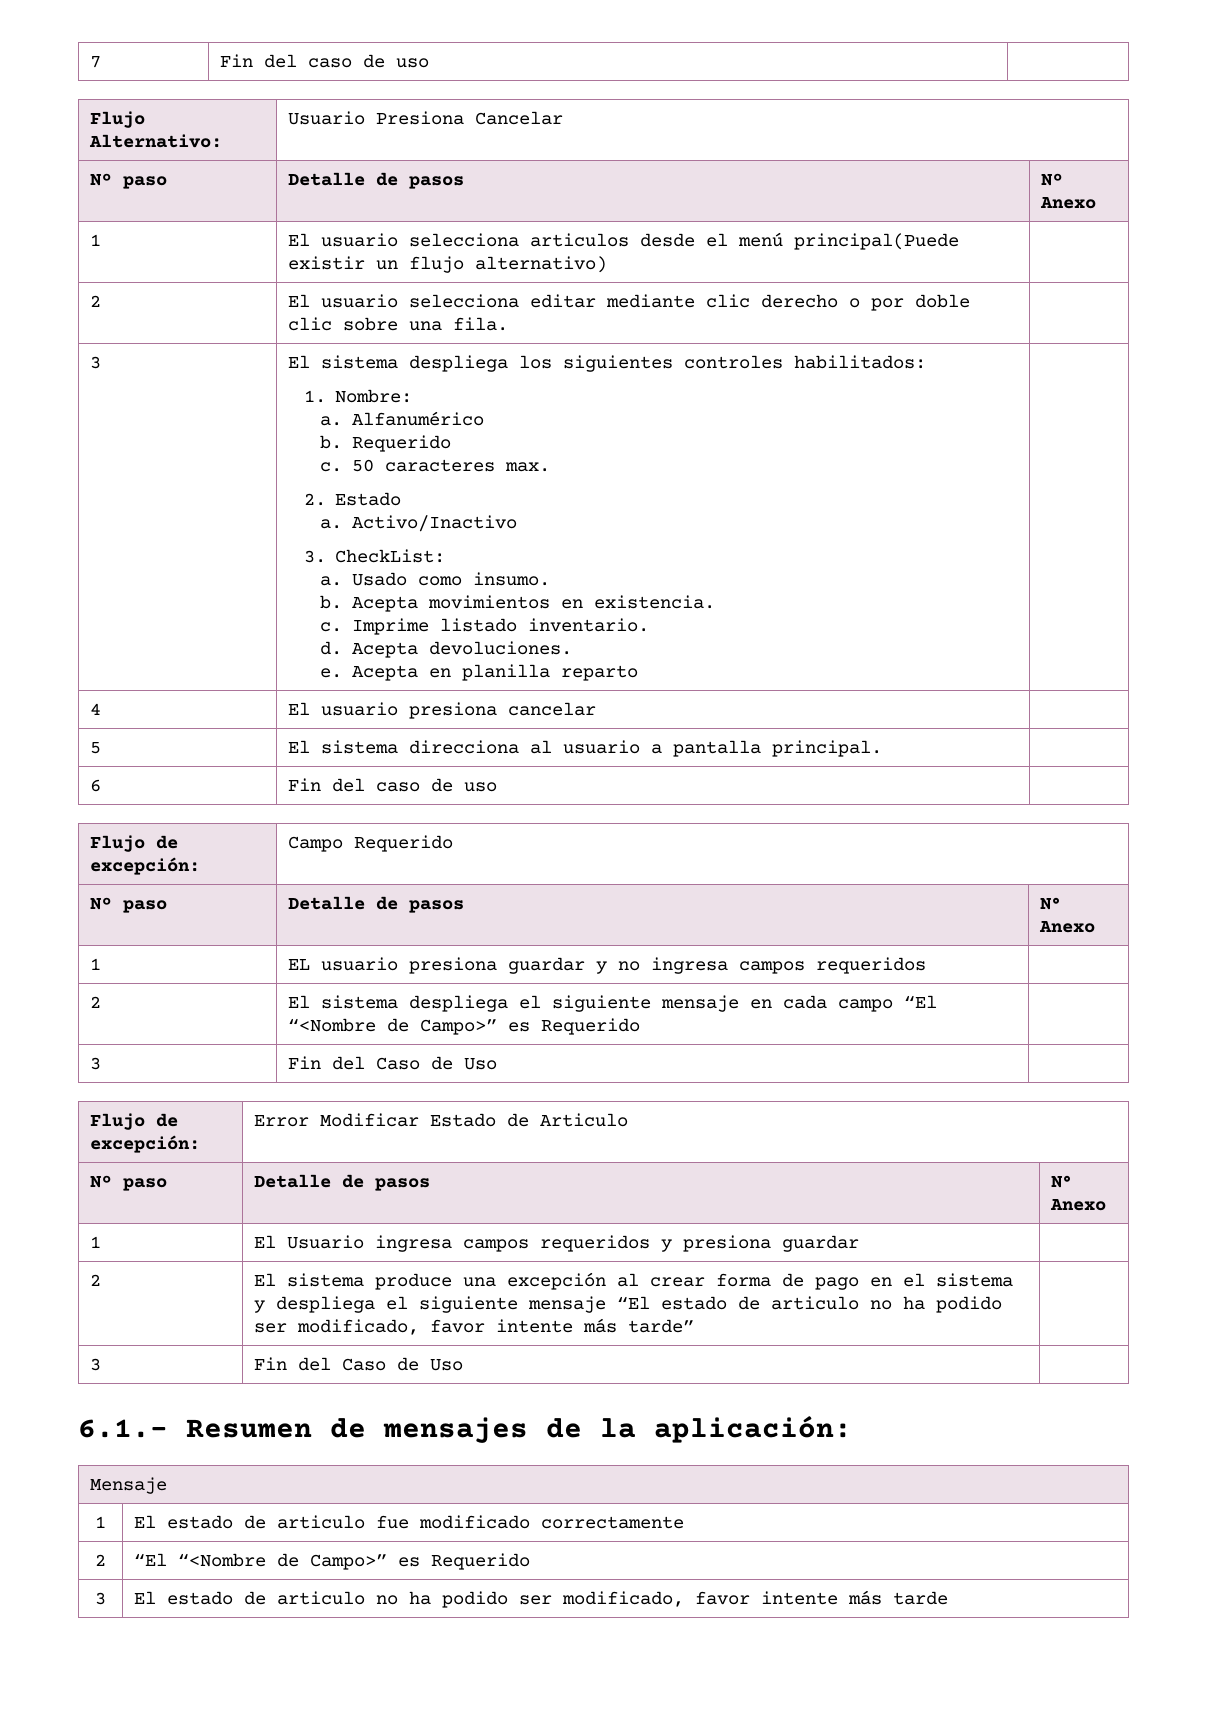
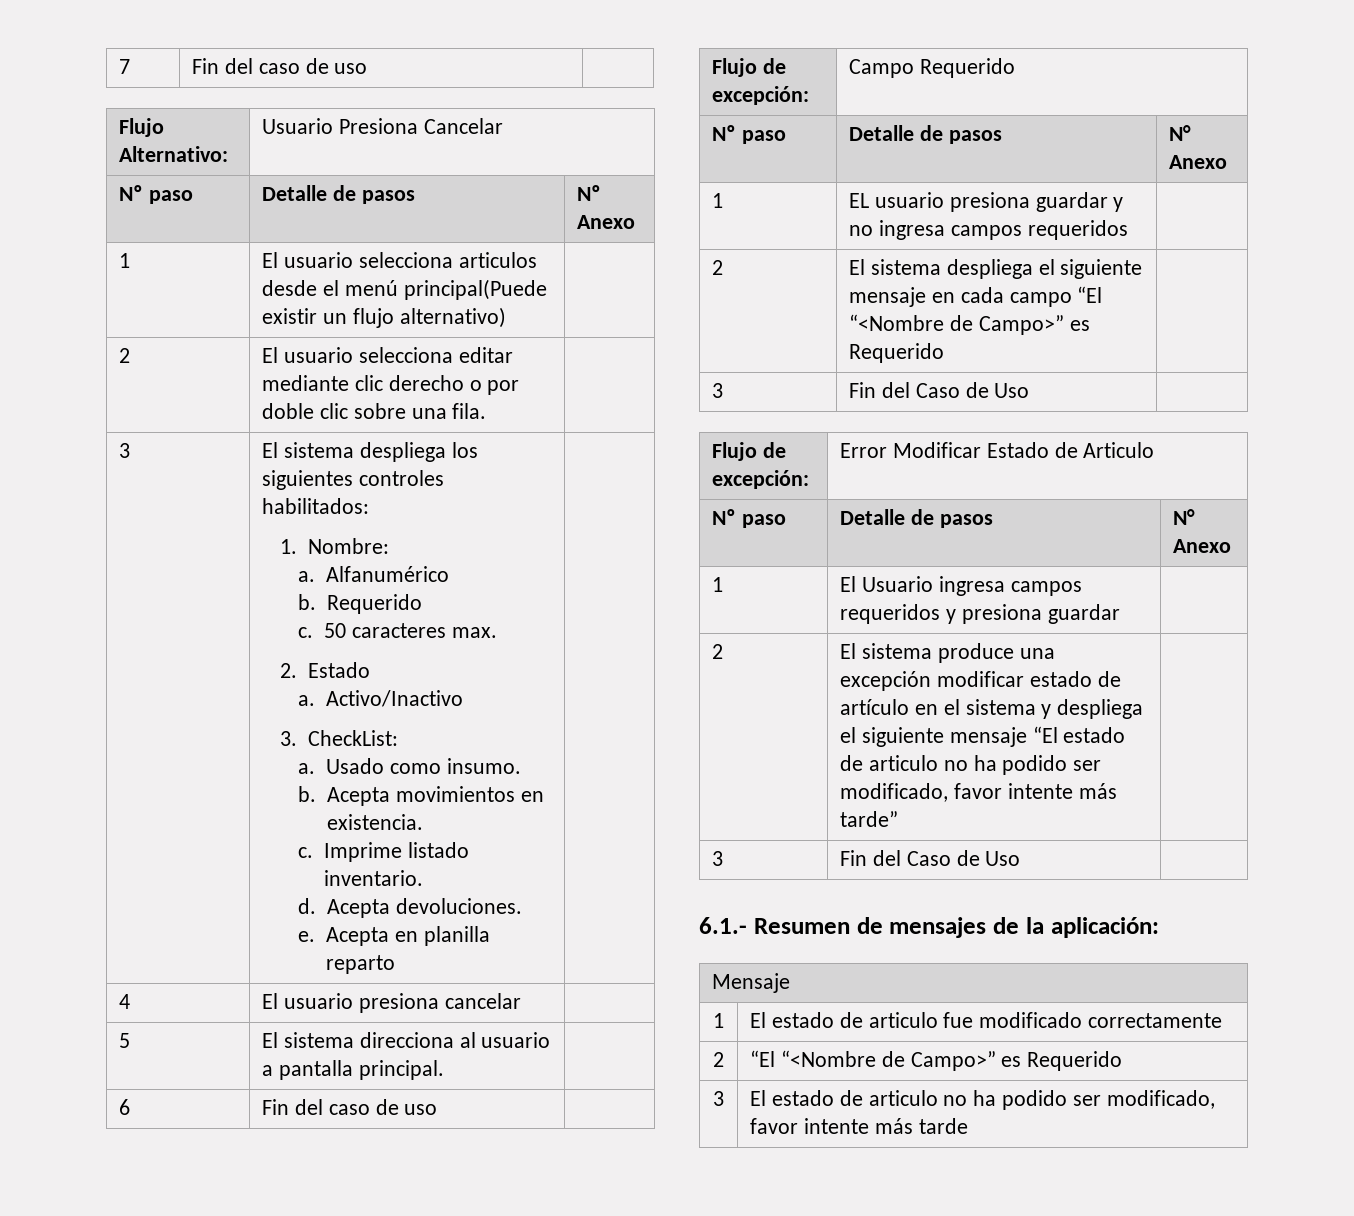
- 2 | El sistema produce una excepción al crear forma de pago en el sistema y despliega el siguiente mensaje “El estado de articulo no ha podido ser modificado, favor intente más tarde” |
+ 2 | El sistema produce una excepción modificar estado de artículo en el sistema y despliega el siguiente mensaje “El estado de articulo no ha podido ser modificado, favor intente más tarde” |

